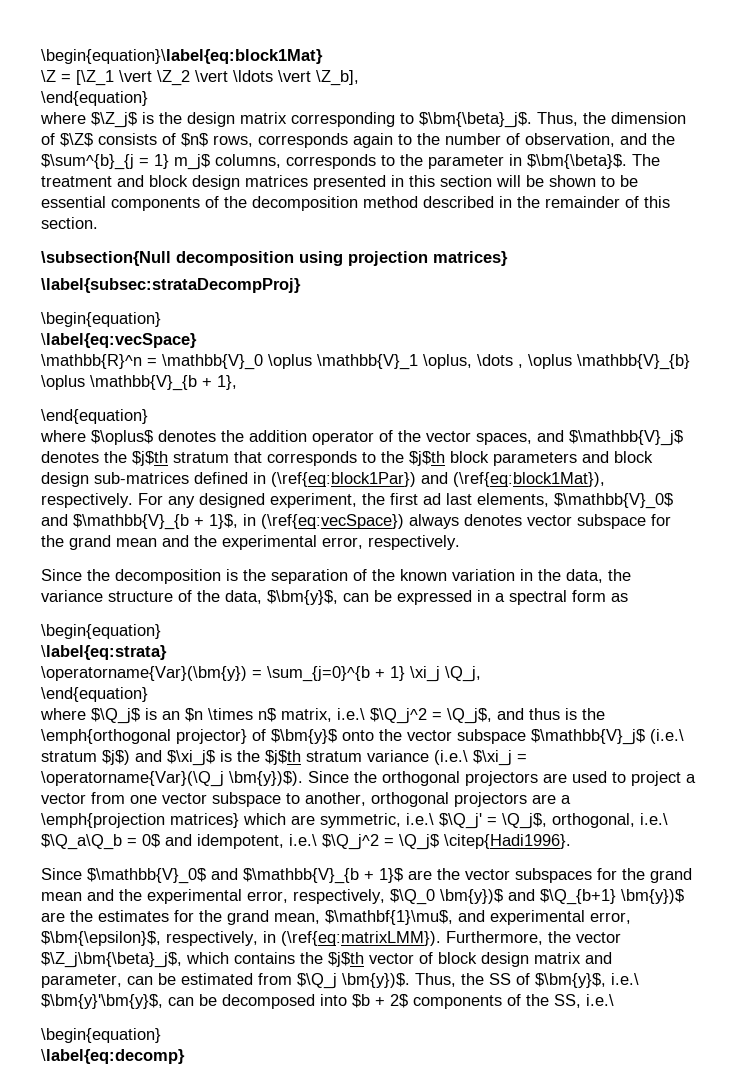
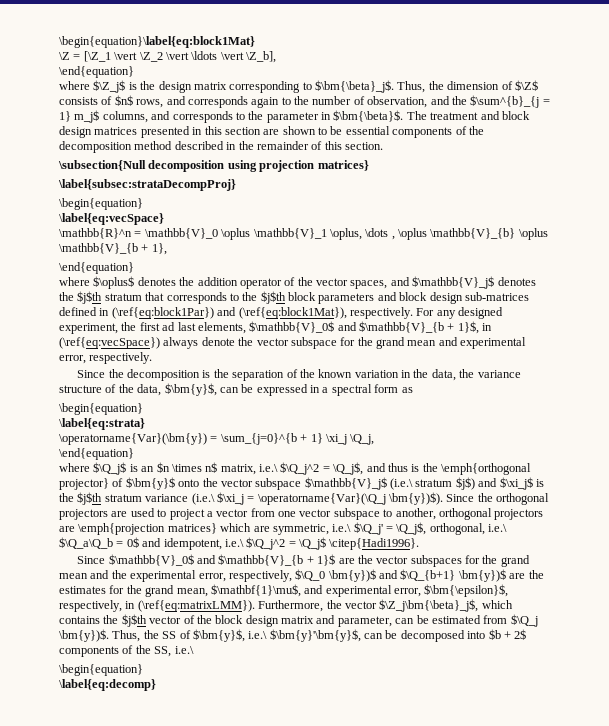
- Thus, the dimension of $\Z$ consists of $n$ rows, corresponds again to the number of observation, and the $\sum^{b}_{j = 1} m_j$ columns, corresponds to the parameter in $\bm{\beta}$.
+ Thus, the dimension of $\Z$ consists of $n$ rows, and corresponds again to the number of observation, and the $\sum^{b}_{j = 1} m_j$ columns, and corresponds to the parameter in $\bm{\beta}$.
- The treatment and block design matrices presented in this section will be shown to be essential components of the decomposition method described in the remainder of this section.
+ The treatment and block design matrices presented in this section are shown to be essential components of the decomposition method described in the remainder of this section.
- For any designed experiment, the first ad last elements, $\mathbb{V}_0$ and $\mathbb{V}_{b + 1}$, in (\ref{eq:vecSpace}) always denotes vector subspace for the grand mean and the experimental error, respectively.
+ For any designed experiment, the first ad last elements, $\mathbb{V}_0$ and $\mathbb{V}_{b + 1}$, in (\ref{eq:vecSpace}) always denote the vector subspace for the grand mean and experimental error, respectively.
- Since the orthogonal projectors are used to project a vector from one vector subspace to another, orthogonal projectors are a \emph{projection matrices} which are symmetric, i.e.\ $\Q_j' = \Q_j$, orthogonal, i.e.\ $\Q_a\Q_b = 0$ and idempotent, i.e.\ $\Q_j^2 = \Q_j$ \citep{Hadi1996}.
+ Since the orthogonal projectors are used to project a vector from one vector subspace to another, orthogonal projectors are \emph{projection matrices} which are symmetric, i.e.\ $\Q_j' = \Q_j$, orthogonal, i.e.\ $\Q_a\Q_b = 0$ and idempotent, i.e.\ $\Q_j^2 = \Q_j$ \citep{Hadi1996}.
- Furthermore, the vector $\Z_j\bm{\beta}_j$, which contains the $j$th vector of block design matrix and parameter, can be estimated from $\Q_j \bm{y})$.
+ Furthermore, the vector $\Z_j\bm{\beta}_j$, which contains the $j$th vector of the block design matrix and parameter, can be estimated from $\Q_j \bm{y})$.

